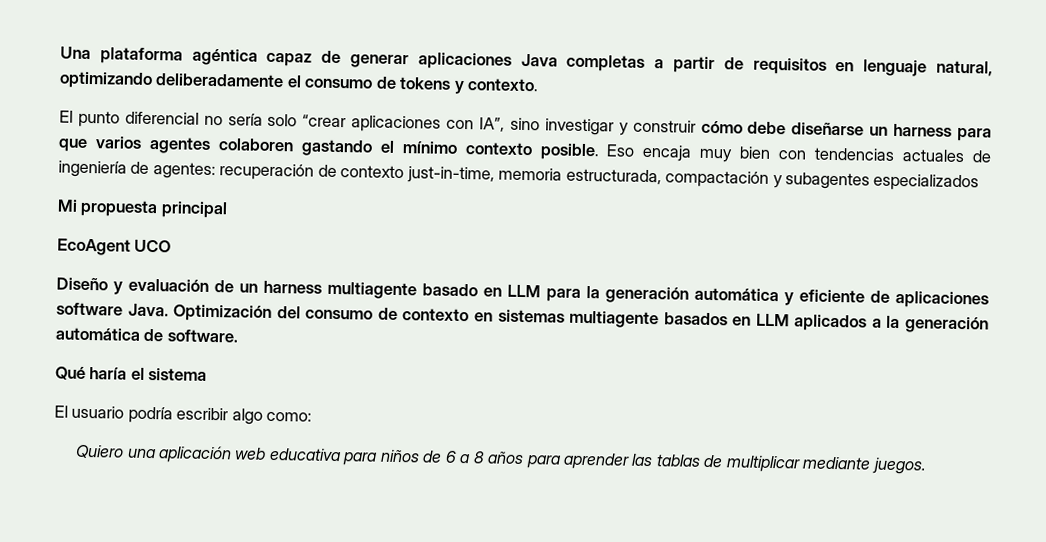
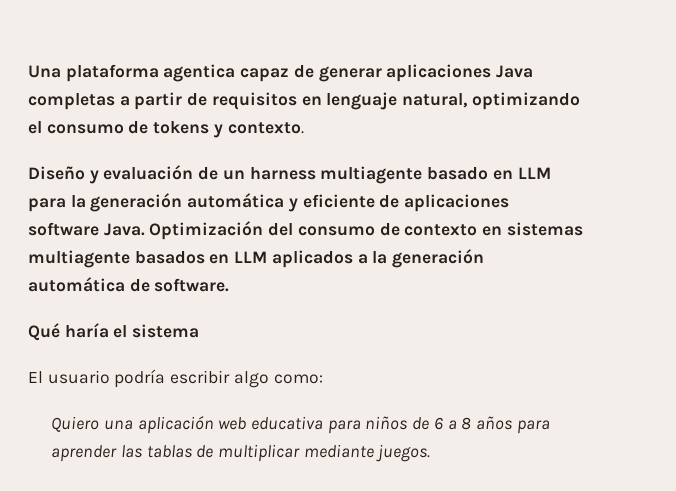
- Una plataforma agéntica capaz de generar aplicaciones Java completas a partir de requisitos en lenguaje natural, optimizando deliberadamente el consumo de tokens y contexto.
+ Una plataforma agentica capaz de generar aplicaciones Java completas a partir de requisitos en lenguaje natural, optimizando el consumo de tokens y contexto.
- El punto diferencial no sería solo “crear aplicaciones con IA”, sino investigar y construir cómo debe diseñarse un harness para que varios agentes colaboren gastando el mínimo contexto posible. Eso encaja muy bien con tendencias actuales de ingeniería de agentes: recuperación de contexto just-in-time, memoria estructurada, compactación y subagentes especializados
- Mi propuesta principal
- EcoAgent UCO

